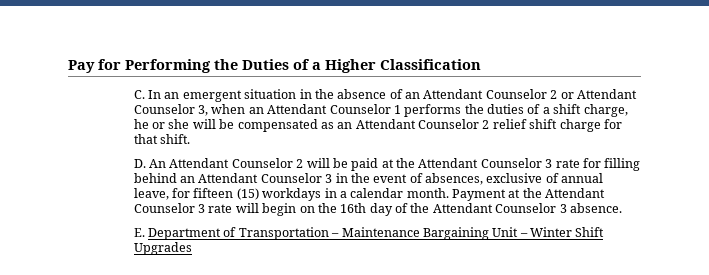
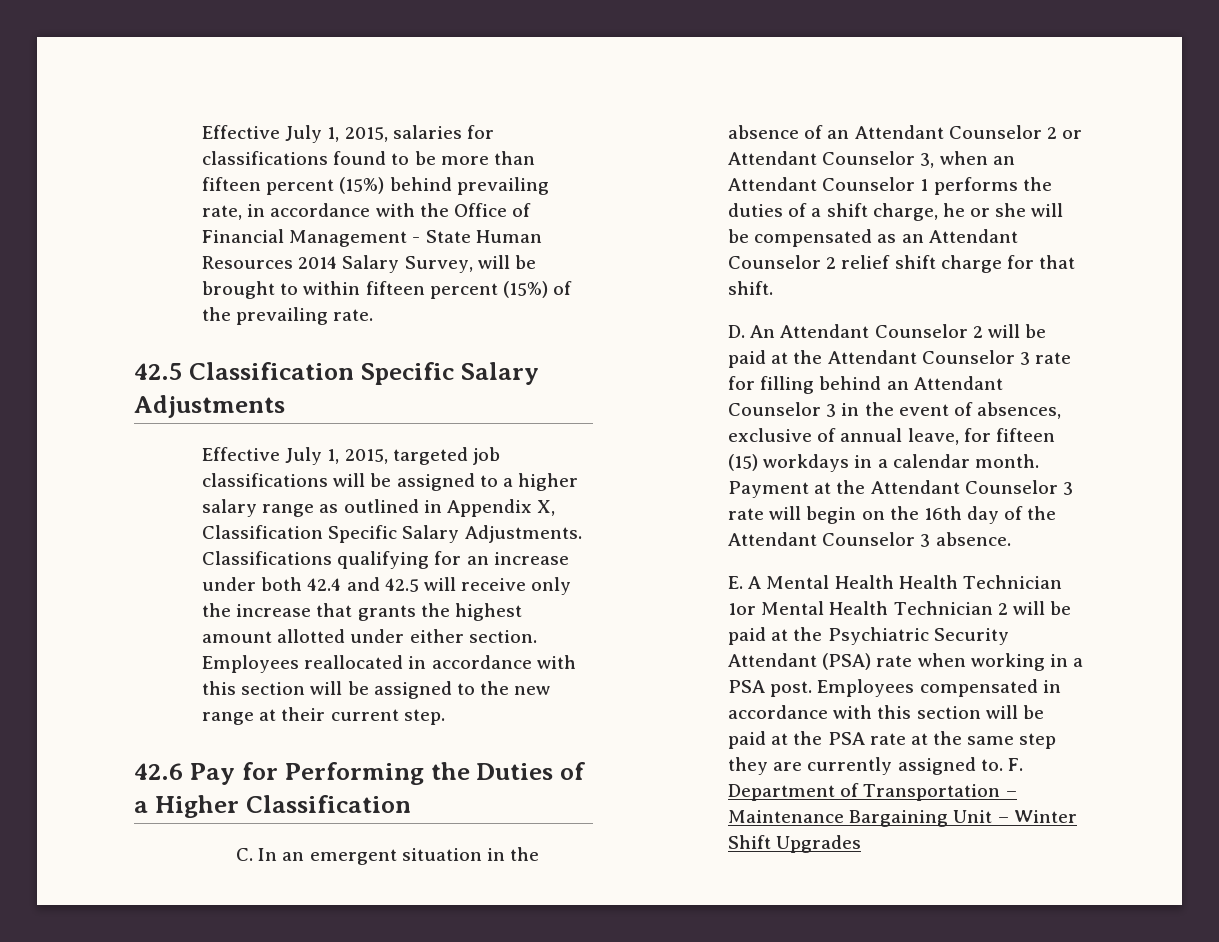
- Pay for Performing the Duties of a Higher Classification
+ Effective July 1, 2015, salaries for classifications found to be more than fifteen percent (15%) behind prevailing rate, in accordance with the Office of Financial Management - State Human Resources 2014 Salary Survey, will be brought to within fifteen percent (15%) of the prevailing rate.
+ 42.5 Classification Specific Salary Adjustments
+ Effective July 1, 2015, targeted job classifications will be assigned to a higher salary range as outlined in Appendix X, Classification Specific Salary Adjustments. Classifications qualifying for an increase under both 42.4 and 42.5 will receive only the increase that grants the highest amount allotted under either section. Employees reallocated in accordance with this section will be assigned to the new range at their current step.
+ 42.6 Pay for Performing the Duties of a Higher Classification
- E. Department of Transportation – Maintenance Bargaining Unit – Winter Shift Upgrades
+ E. A Mental Health Health Technician 1or Mental Health Technician 2 will be paid at the Psychiatric Security Attendant (PSA) rate when working in a PSA post. Employees compensated in accordance with this section will be paid at the PSA rate at the same step they are currently assigned to. F. Department of Transportation – Maintenance Bargaining Unit – Winter Shift Upgrades

